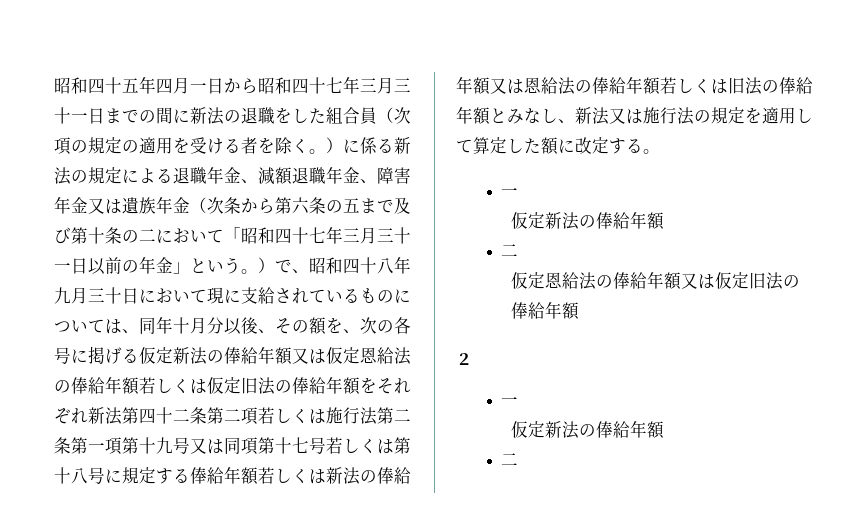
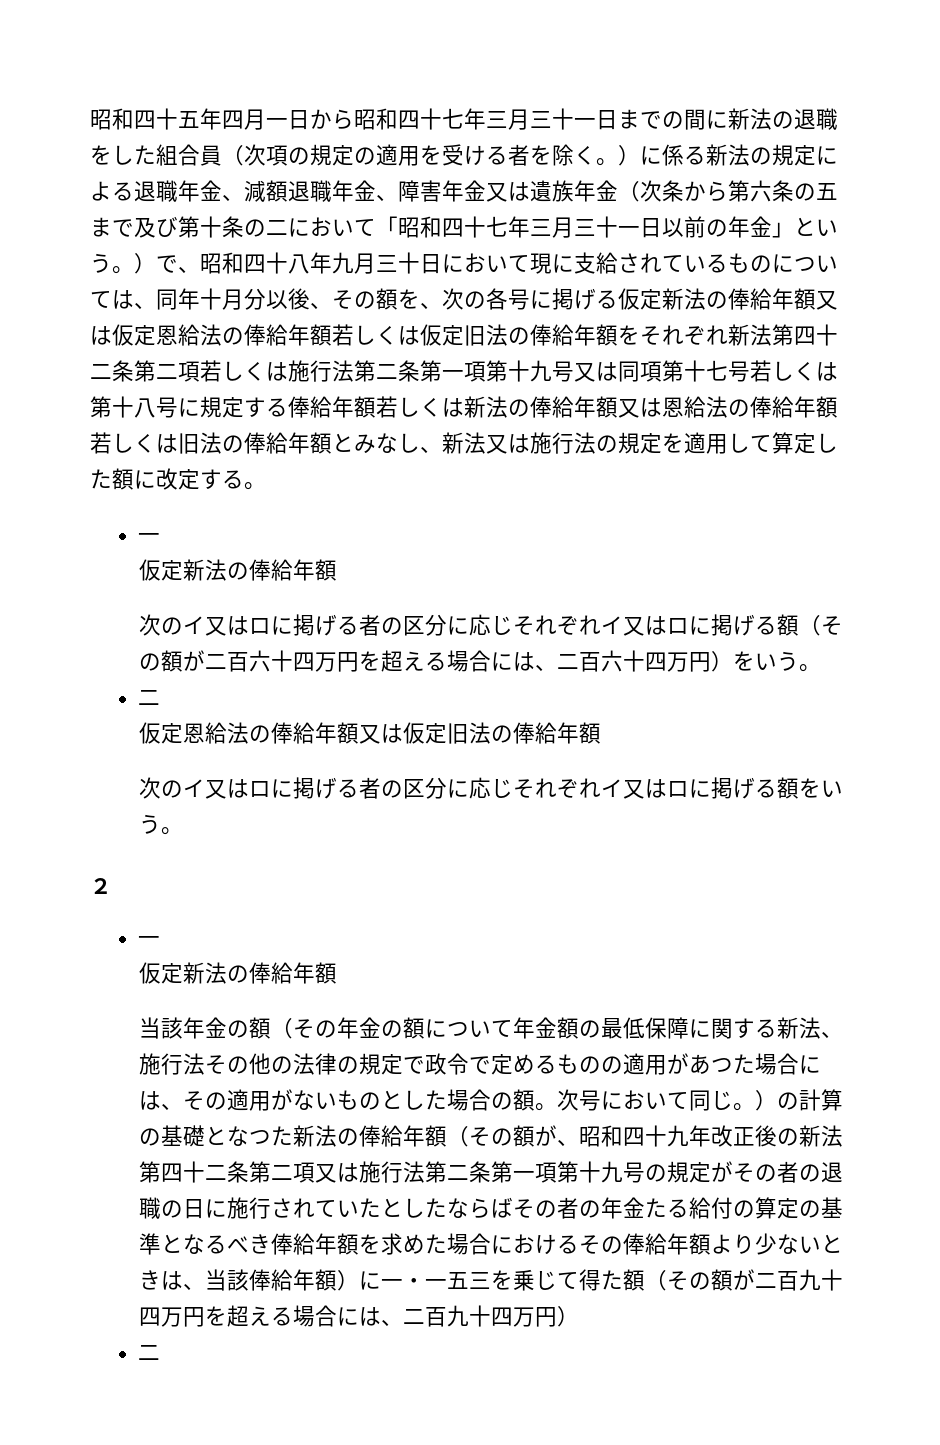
+ 次のイ又はロに掲げる者の区分に応じそれぞれイ又はロに掲げる額（その額が二百六十四万円を超える場合には、二百六十四万円）をいう。
+ 次のイ又はロに掲げる者の区分に応じそれぞれイ又はロに掲げる額をいう。
+ 当該年金の額（その年金の額について年金額の最低保障に関する新法、施行法その他の法律の規定で政令で定めるものの適用があつた場合には、その適用がないものとした場合の額。次号において同じ。）の計算の基礎となつた新法の俸給年額（その額が、昭和四十九年改正後の新法第四十二条第二項又は施行法第二条第一項第十九号の規定がその者の退職の日に施行されていたとしたならばその者の年金たる給付の算定の基準となるべき俸給年額を求めた場合におけるその俸給年額より少ないときは、当該俸給年額）に一・一五三を乗じて得た額（その額が二百九十四万円を超える場合には、二百九十四万円）

